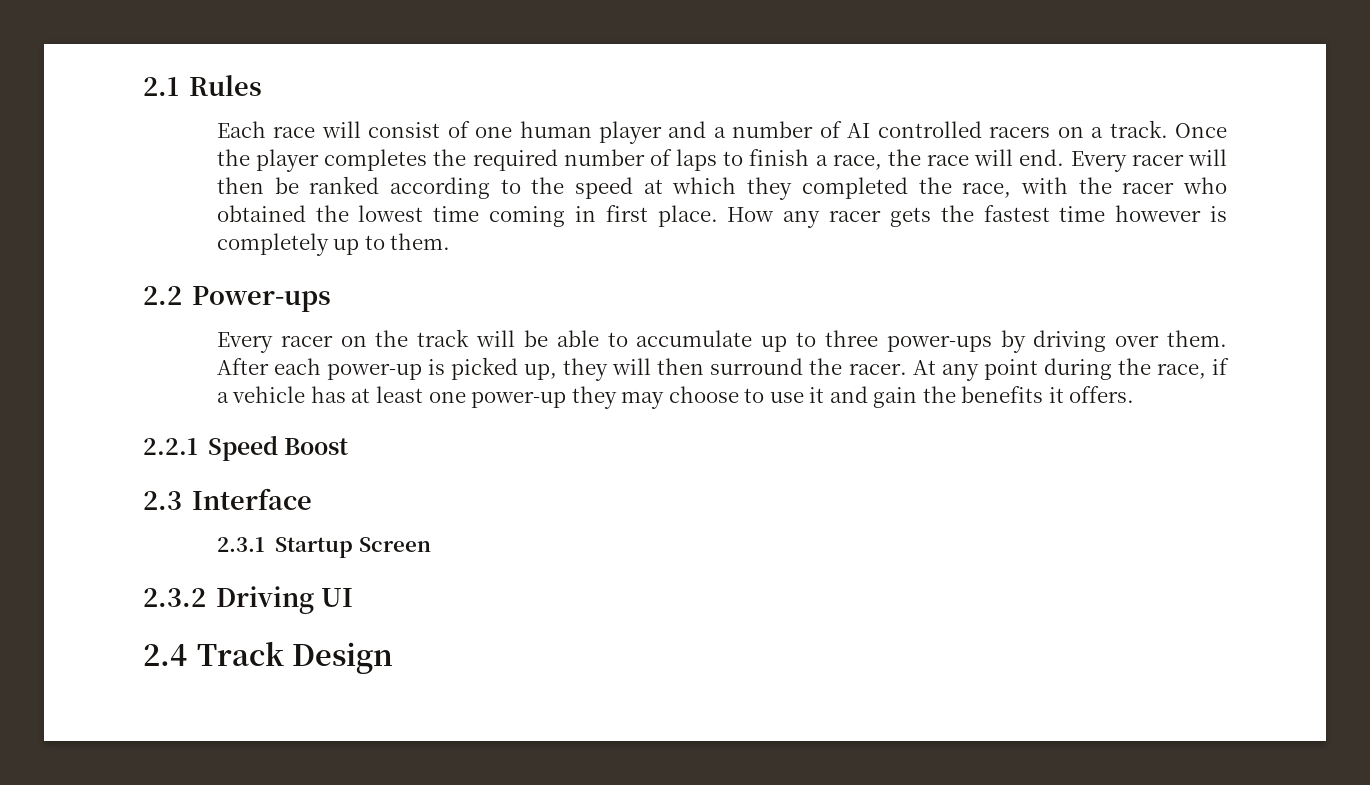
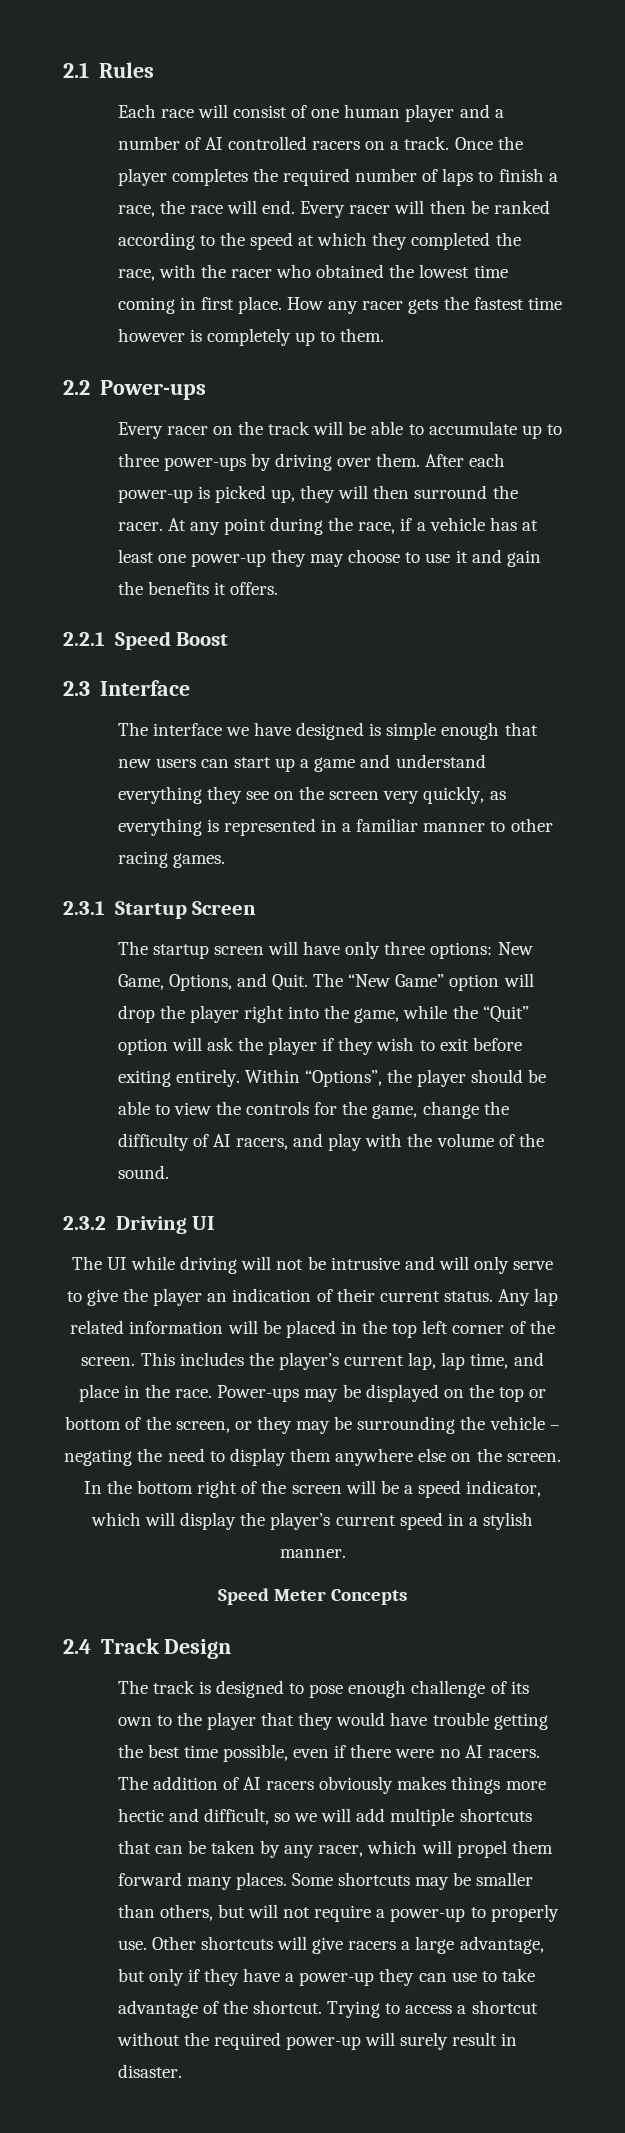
+ The interface we have designed is simple enough that new users can start up a game and understand everything they see on the screen very quickly, as everything is represented in a familiar manner to other racing games.
  2.3.1 Startup Screen
+ The startup screen will have only three options: New Game, Options, and Quit. The “New Game” option will drop the player right into the game, while the “Quit” option will ask the player if they wish to exit before exiting entirely. Within “Options”, the player should be able to view the controls for the game, change the difficulty of AI racers, and play with the volume of the sound.
  2.3.2 Driving UI
+ The UI while driving will not be intrusive and will only serve to give the player an indication of their current status. Any lap related information will be placed in the top left corner of the screen. This includes the player’s current lap, lap time, and place in the race. Power-ups may be displayed on the top or bottom of the screen, or they may be surrounding the vehicle – negating the need to display them anywhere else on the screen. In the bottom right of the screen will be a speed indicator, which will display the player’s current speed in a stylish manner.
+ Speed Meter Concepts
  2.4 Track Design
+ The track is designed to pose enough challenge of its own to the player that they would have trouble getting the best time possible, even if there were no AI racers. The addition of AI racers obviously makes things more hectic and difficult, so we will add multiple shortcuts that can be taken by any racer, which will propel them forward many places. Some shortcuts may be smaller than others, but will not require a power-up to properly use. Other shortcuts will give racers a large advantage, but only if they have a power-up they can use to take advantage of the shortcut. Trying to access a shortcut without the required power-up will surely result in disaster.

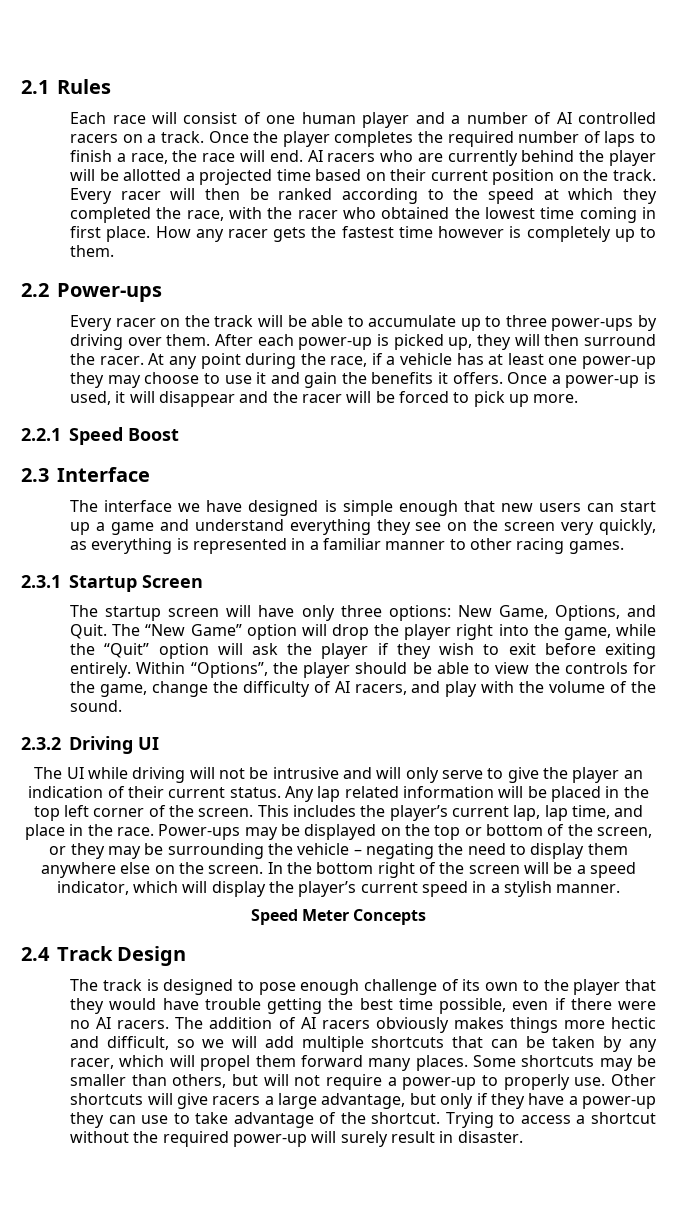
+ AI racers who are currently behind the player will be allotted a projected time based on their current position on the track.
+ Once a power-up is used, it will disappear and the racer will be forced to pick up more.

